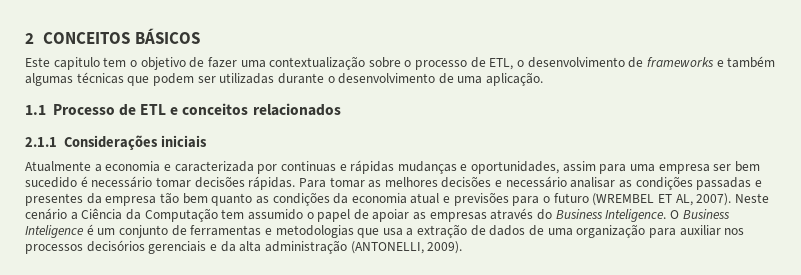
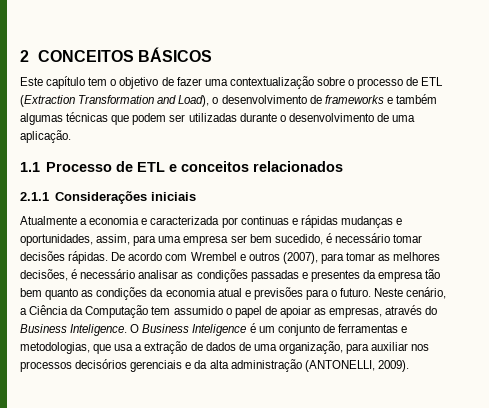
- Este capitulo tem o objetivo de fazer uma contextualização sobre o processo de ETL, o desenvolvimento de frameworks e também algumas técnicas que podem ser utilizadas durante o desenvolvimento de uma aplicação.
+ Este capítulo tem o objetivo de fazer uma contextualização sobre o processo de ETL (Extraction Transformation and Load), o desenvolvimento de frameworks e também algumas técnicas que podem ser utilizadas durante o desenvolvimento de uma aplicação.
- Atualmente a economia e caracterizada por continuas e rápidas mudanças e oportunidades, assim para uma empresa ser bem sucedido é necessário tomar decisões rápidas.
+ Atualmente a economia e caracterizada por continuas e rápidas mudanças e oportunidades, assim, para uma empresa ser bem sucedido, é necessário tomar decisões rápidas.
- Para tomar as melhores decisões e necessário analisar as condições passadas e presentes da empresa tão bem quanto as condições da economia atual e previsões para o futuro (WREMBEL ET AL, 2007). Neste cenário a Ciência da Computação tem assumido o papel de apoiar as empresas através do Business Inteligence.
+ De acordo com Wrembel e outros (2007), para tomar as melhores decisões, é necessário analisar as condições passadas e presentes da empresa tão bem quanto as condições da economia atual e previsões para o futuro. Neste cenário, a Ciência da Computação tem assumido o papel de apoiar as empresas, através do Business Inteligence.
- O Business Inteligence é um conjunto de ferramentas e metodologias que usa a extração de dados de uma organização para auxiliar nos processos decisórios gerenciais e da alta administração (ANTONELLI, 2009).
+ O Business Inteligence é um conjunto de ferramentas e metodologias, que usa a extração de dados de uma organização, para auxiliar nos processos decisórios gerenciais e da alta administração (ANTONELLI, 2009).

